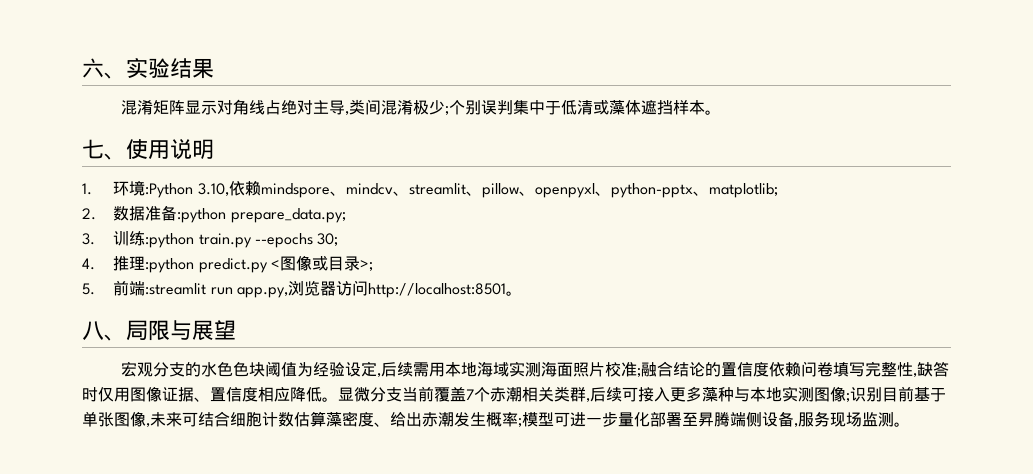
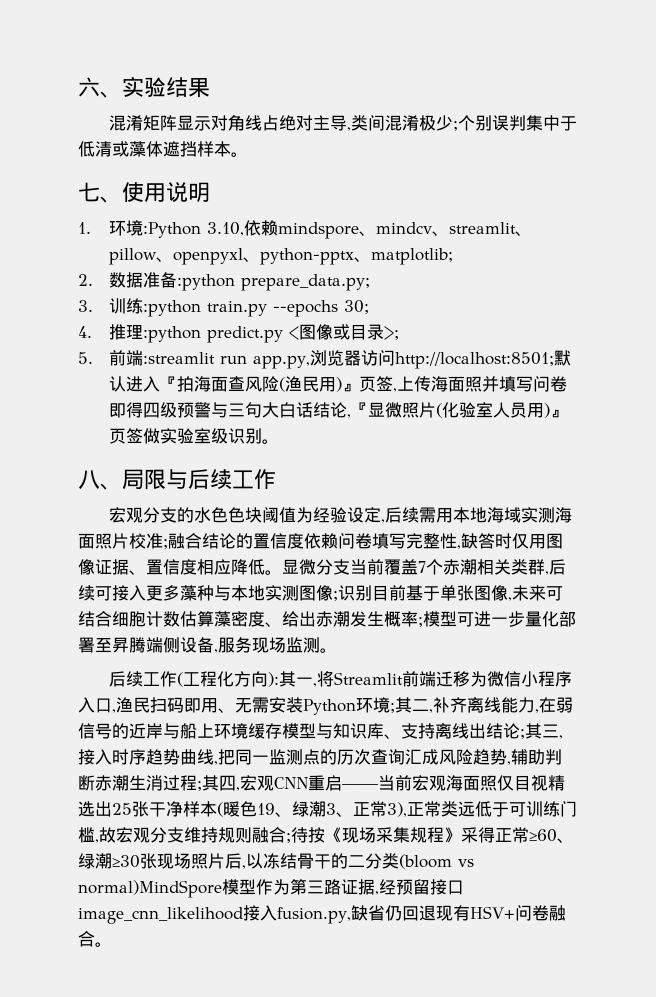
- 5.前端:streamlit run app.py,浏览器访问http://localhost:8501。
+ 5.前端:streamlit run app.py,浏览器访问http://localhost:8501;默认进入『拍海面查风险(渔民用)』页签,上传海面照并填写问卷即得四级预警与三句大白话结论,『显微照片(化验室人员用)』页签做实验室级识别。
- 八、局限与展望
+ 八、局限与后续工作
+ 后续工作(工程化方向):其一,将Streamlit前端迁移为微信小程序入口,渔民扫码即用、无需安装Python环境;其二,补齐离线能力,在弱信号的近岸与船上环境缓存模型与知识库、支持离线出结论;其三,接入时序趋势曲线,把同一监测点的历次查询汇成风险趋势,辅助判断赤潮生消过程;其四,宏观CNN重启——当前宏观海面照仅目视精选出25张干净样本(暖色19、绿潮3、正常3),正常类远低于可训练门槛,故宏观分支维持规则融合;待按《现场采集规程》采得正常≥60、绿潮≥30张现场照片后,以冻结骨干的二分类(bloom vs normal)MindSpore模型作为第三路证据,经预留接口image_cnn_likelihood接入fusion.py,缺省仍回退现有HSV+问卷融合。

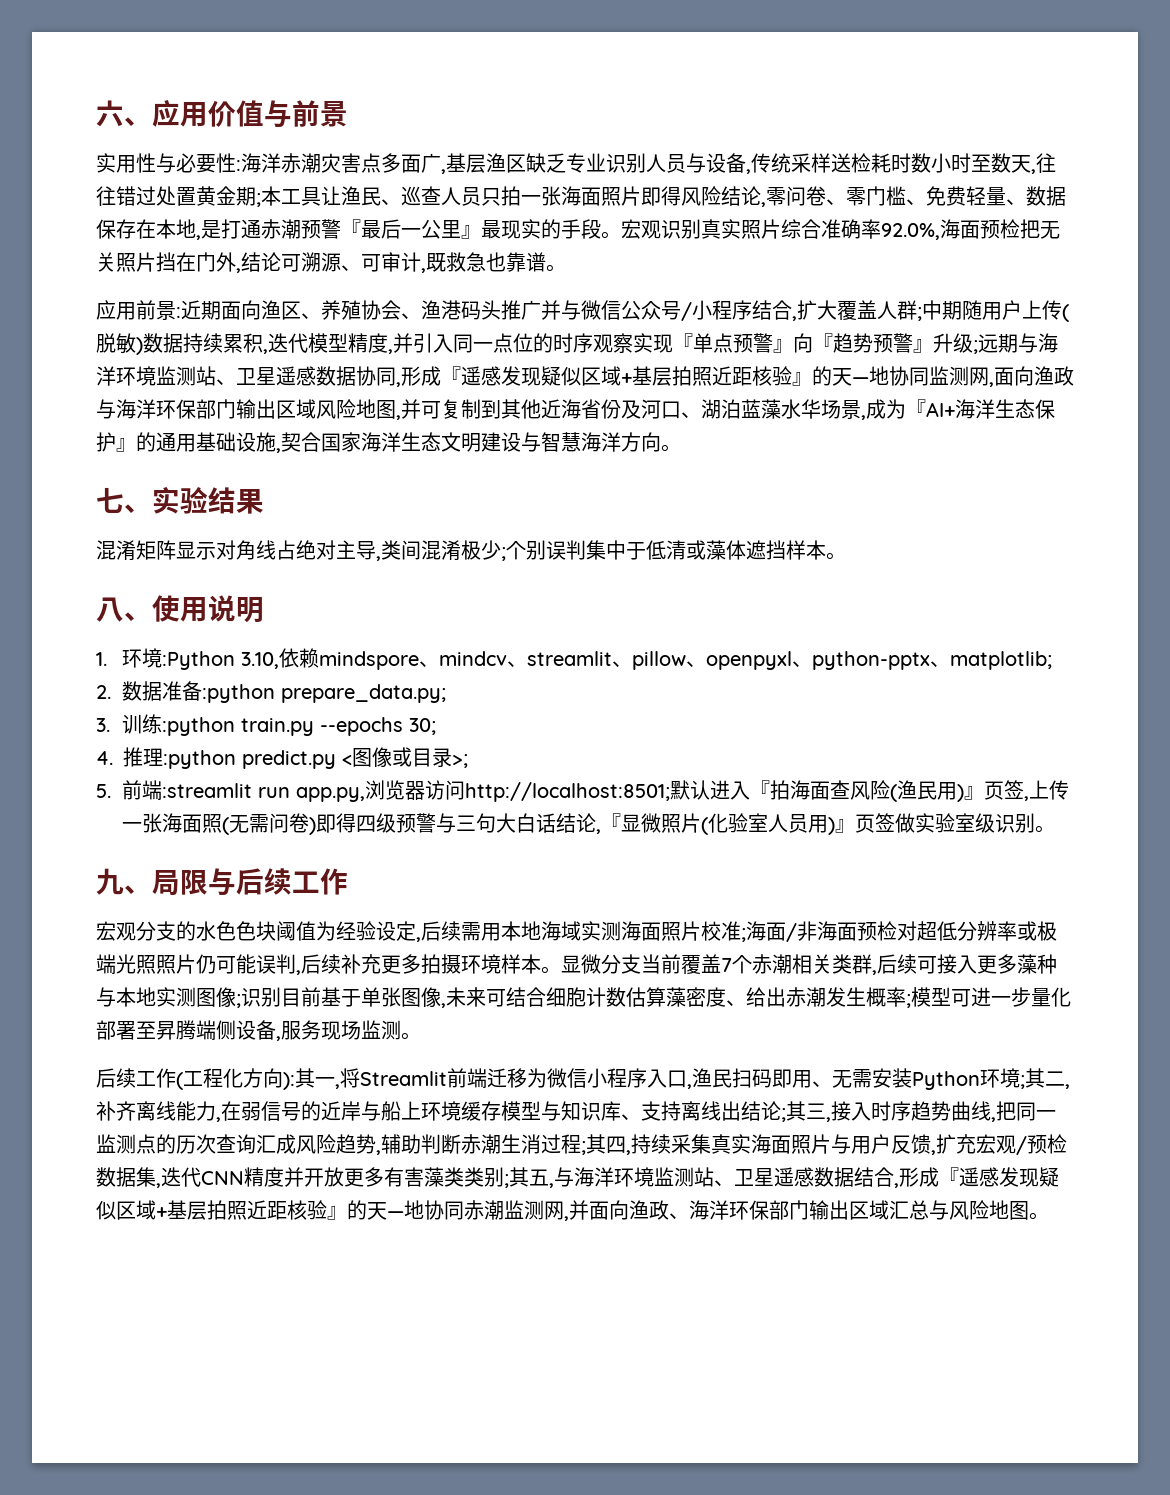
- 六、实验结果
+ 六、应用价值与前景
+ 实用性与必要性:海洋赤潮灾害点多面广,基层渔区缺乏专业识别人员与设备,传统采样送检耗时数小时至数天,往往错过处置黄金期;本工具让渔民、巡查人员只拍一张海面照片即得风险结论,零问卷、零门槛、免费轻量、数据保存在本地,是打通赤潮预警『最后一公里』最现实的手段。宏观识别真实照片综合准确率92.0%,海面预检把无关照片挡在门外,结论可溯源、可审计,既救急也靠谱。
+ 应用前景:近期面向渔区、养殖协会、渔港码头推广并与微信公众号/小程序结合,扩大覆盖人群;中期随用户上传(脱敏)数据持续累积,迭代模型精度,并引入同一点位的时序观察实现『单点预警』向『趋势预警』升级;远期与海洋环境监测站、卫星遥感数据协同,形成『遥感发现疑似区域+基层拍照近距核验』的天—地协同监测网,面向渔政与海洋环保部门输出区域风险地图,并可复制到其他近海省份及河口、湖泊蓝藻水华场景,成为『AI+海洋生态保护』的通用基础设施,契合国家海洋生态文明建设与智慧海洋方向。
+ 七、实验结果
- 七、使用说明
+ 八、使用说明
- 5.前端:streamlit run app.py,浏览器访问http://localhost:8501;默认进入『拍海面查风险(渔民用)』页签,上传海面照并填写问卷即得四级预警与三句大白话结论,『显微照片(化验室人员用)』页签做实验室级识别。
+ 5.前端:streamlit run app.py,浏览器访问http://localhost:8501;默认进入『拍海面查风险(渔民用)』页签,上传一张海面照(无需问卷)即得四级预警与三句大白话结论,『显微照片(化验室人员用)』页签做实验室级识别。
- 八、局限与后续工作
+ 九、局限与后续工作
- 宏观分支的水色色块阈值为经验设定,后续需用本地海域实测海面照片校准;融合结论的置信度依赖问卷填写完整性,缺答时仅用图像证据、置信度相应降低。
+ 宏观分支的水色色块阈值为经验设定,后续需用本地海域实测海面照片校准;海面/非海面预检对超低分辨率或极端光照照片仍可能误判,后续补充更多拍摄环境样本。
- 其四,宏观CNN重启——当前宏观海面照仅目视精选出25张干净样本(暖色19、绿潮3、正常3),正常类远低于可训练门槛,故宏观分支维持规则融合;待按《现场采集规程》采得正常≥60、绿潮≥30张现场照片后,以冻结骨干的二分类(bloom vs normal)MindSpore模型作为第三路证据,经预留接口image_cnn_likelihood接入fusion.py,缺省仍回退现有HSV+问卷融合。
+ 其四,持续采集真实海面照片与用户反馈,扩充宏观/预检数据集,迭代CNN精度并开放更多有害藻类类别;其五,与海洋环境监测站、卫星遥感数据结合,形成『遥感发现疑似区域+基层拍照近距核验』的天—地协同赤潮监测网,并面向渔政、海洋环保部门输出区域汇总与风险地图。

